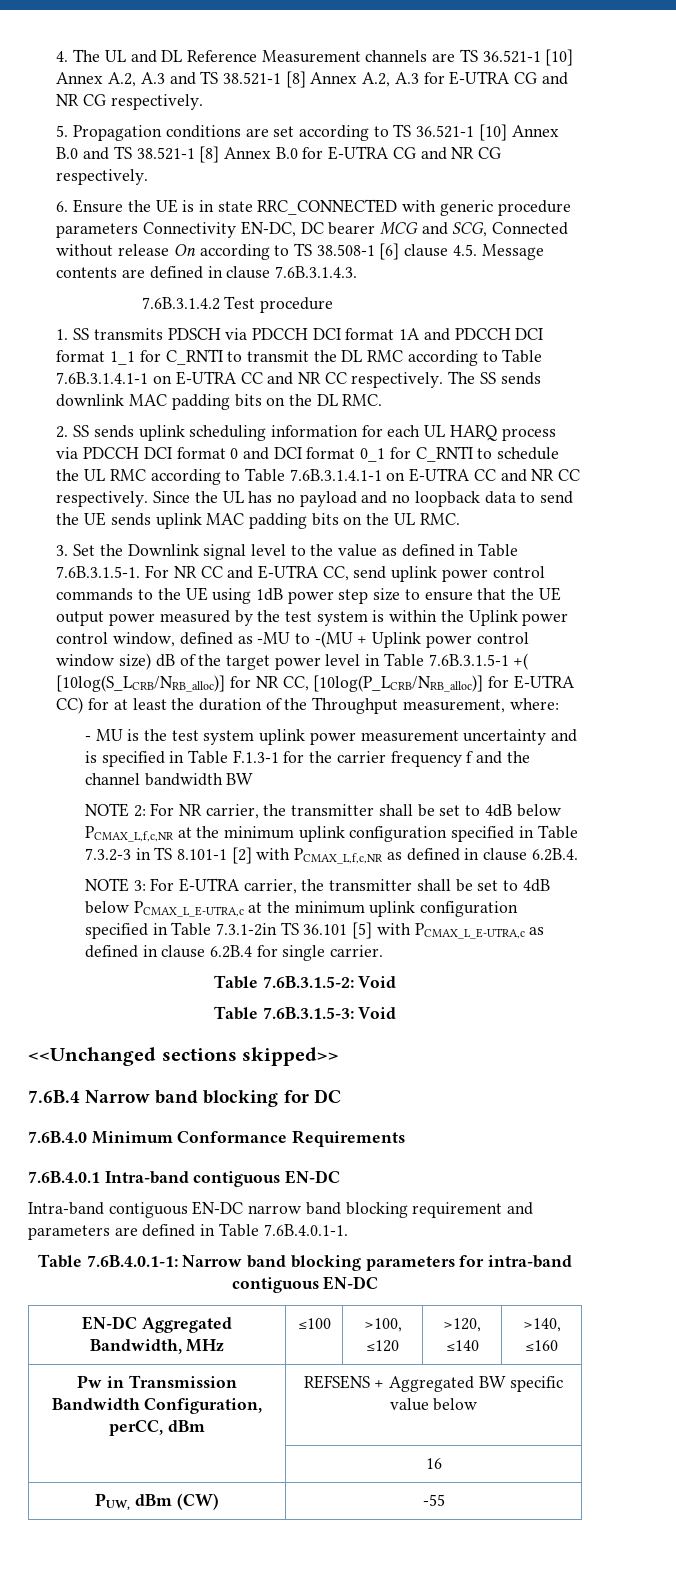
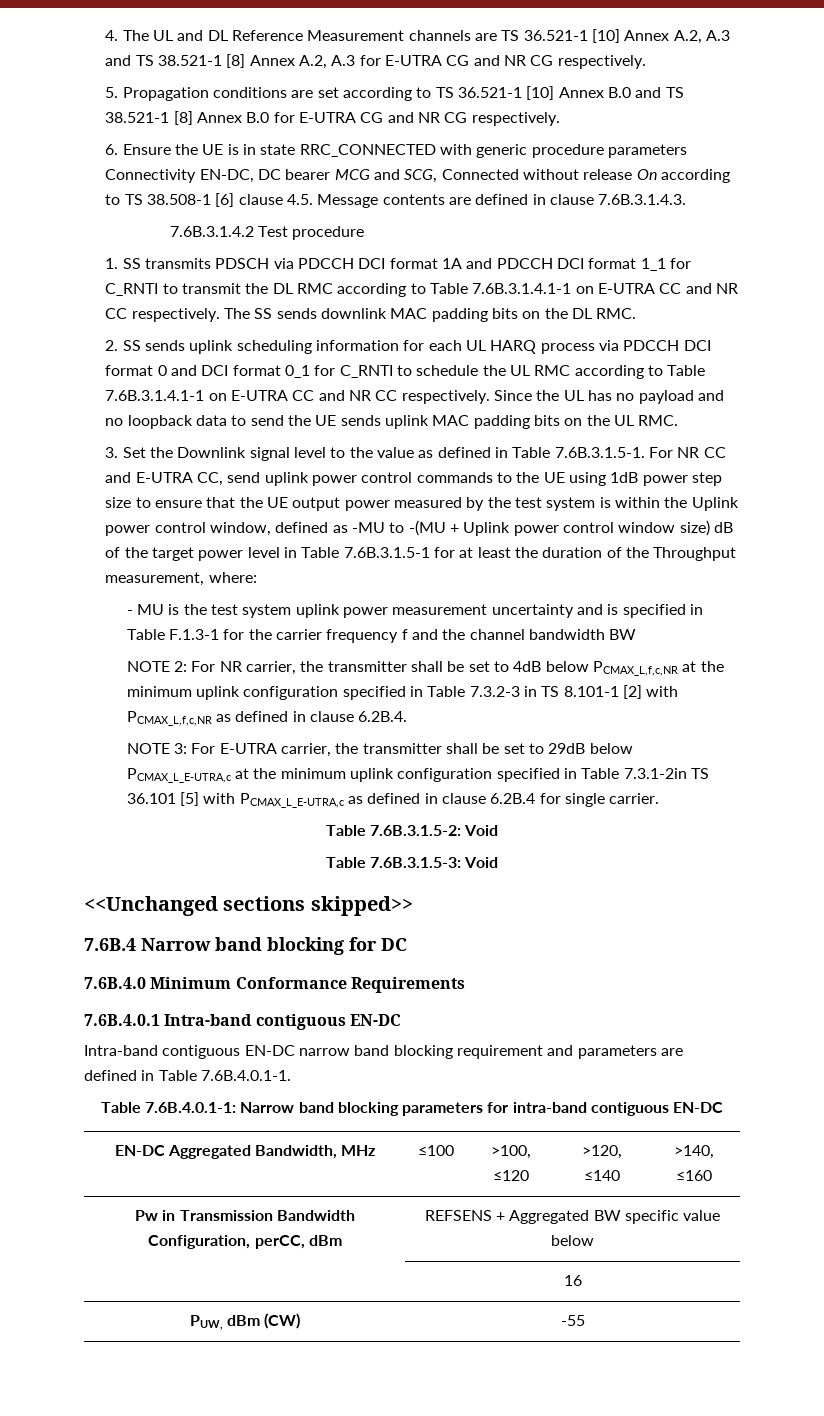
- 3. Set the Downlink signal level to the value as defined in Table 7.6B.3.1.5-1. For NR CC and E-UTRA CC, send uplink power control commands to the UE using 1dB power step size to ensure that the UE output power measured by the test system is within the Uplink power control window, defined as -MU to -(MU + Uplink power control window size) dB of the target power level in Table 7.6B.3.1.5-1 +( [10log(S_LCRB/NRB_alloc)] for NR CC, [10log(P_LCRB/NRB_alloc)] for E-UTRA CC) for at least the duration of the Throughput measurement, where:
+ 3. Set the Downlink signal level to the value as defined in Table 7.6B.3.1.5-1. For NR CC and E-UTRA CC, send uplink power control commands to the UE using 1dB power step size to ensure that the UE output power measured by the test system is within the Uplink power control window, defined as -MU to -(MU + Uplink power control window size) dB of the target power level in Table 7.6B.3.1.5-1 for at least the duration of the Throughput measurement, where:
- NOTE 3: For E-UTRA carrier, the transmitter shall be set to 4dB below PCMAX_L_E-UTRA,c at the minimum uplink configuration specified in Table 7.3.1-2in TS 36.101 [5] with PCMAX_L_E-UTRA,c as defined in clause 6.2B.4 for single carrier.
+ NOTE 3: For E-UTRA carrier, the transmitter shall be set to 29dB below PCMAX_L_E-UTRA,c at the minimum uplink configuration specified in Table 7.3.1-2in TS 36.101 [5] with PCMAX_L_E-UTRA,c as defined in clause 6.2B.4 for single carrier.

